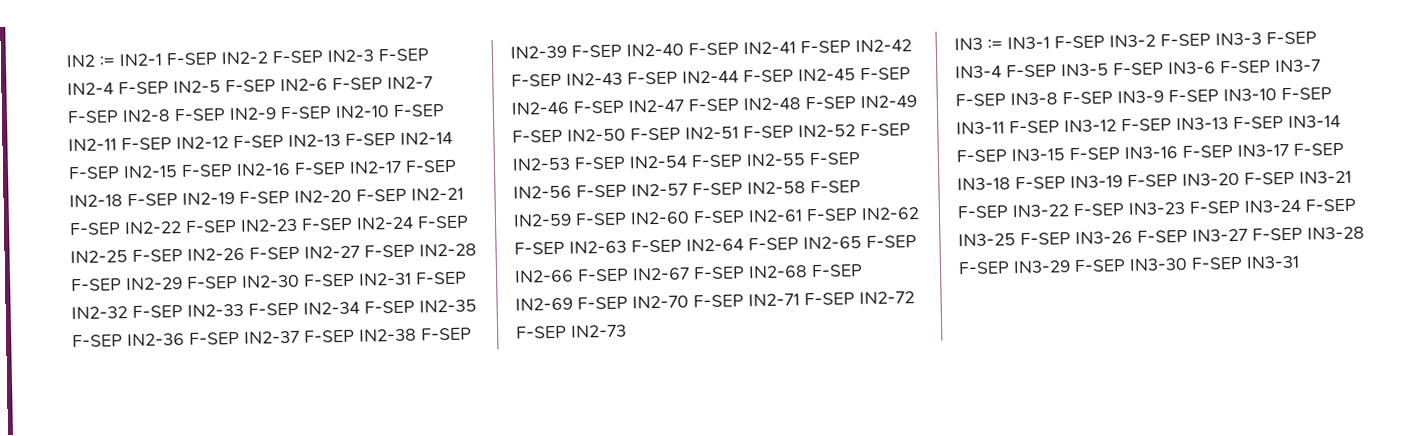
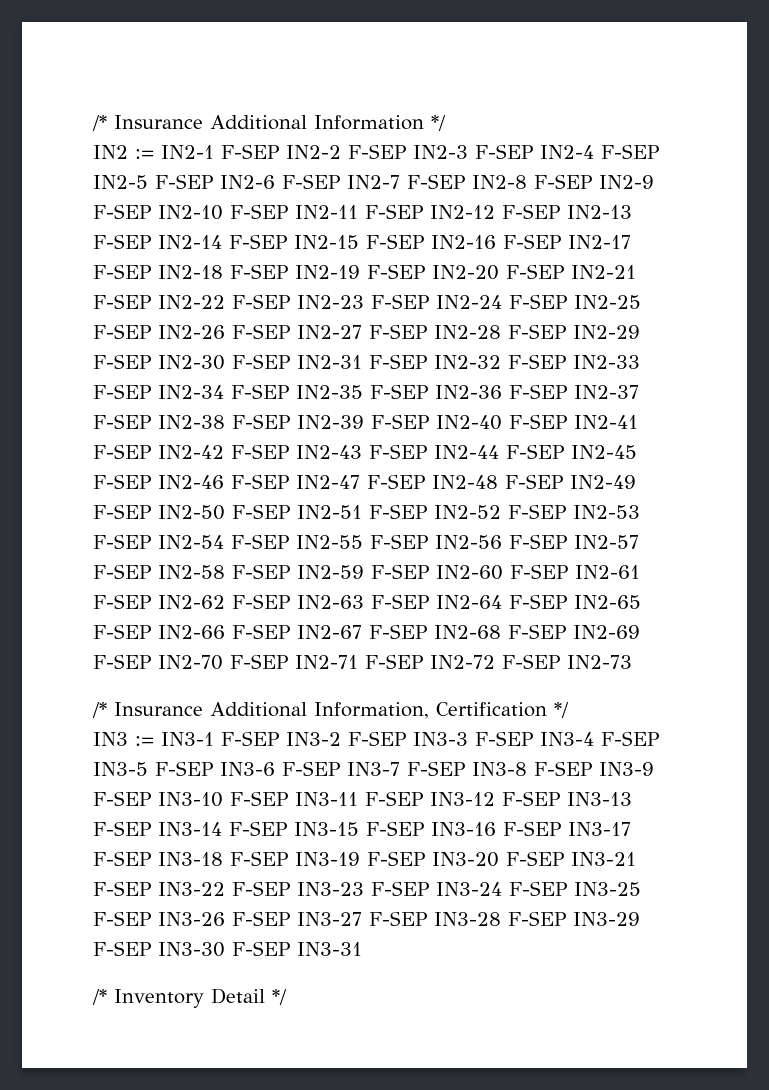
+ /* Insurance Additional Information */
+ /* Insurance Additional Information, Certification */
+ /* Inventory Detail */

